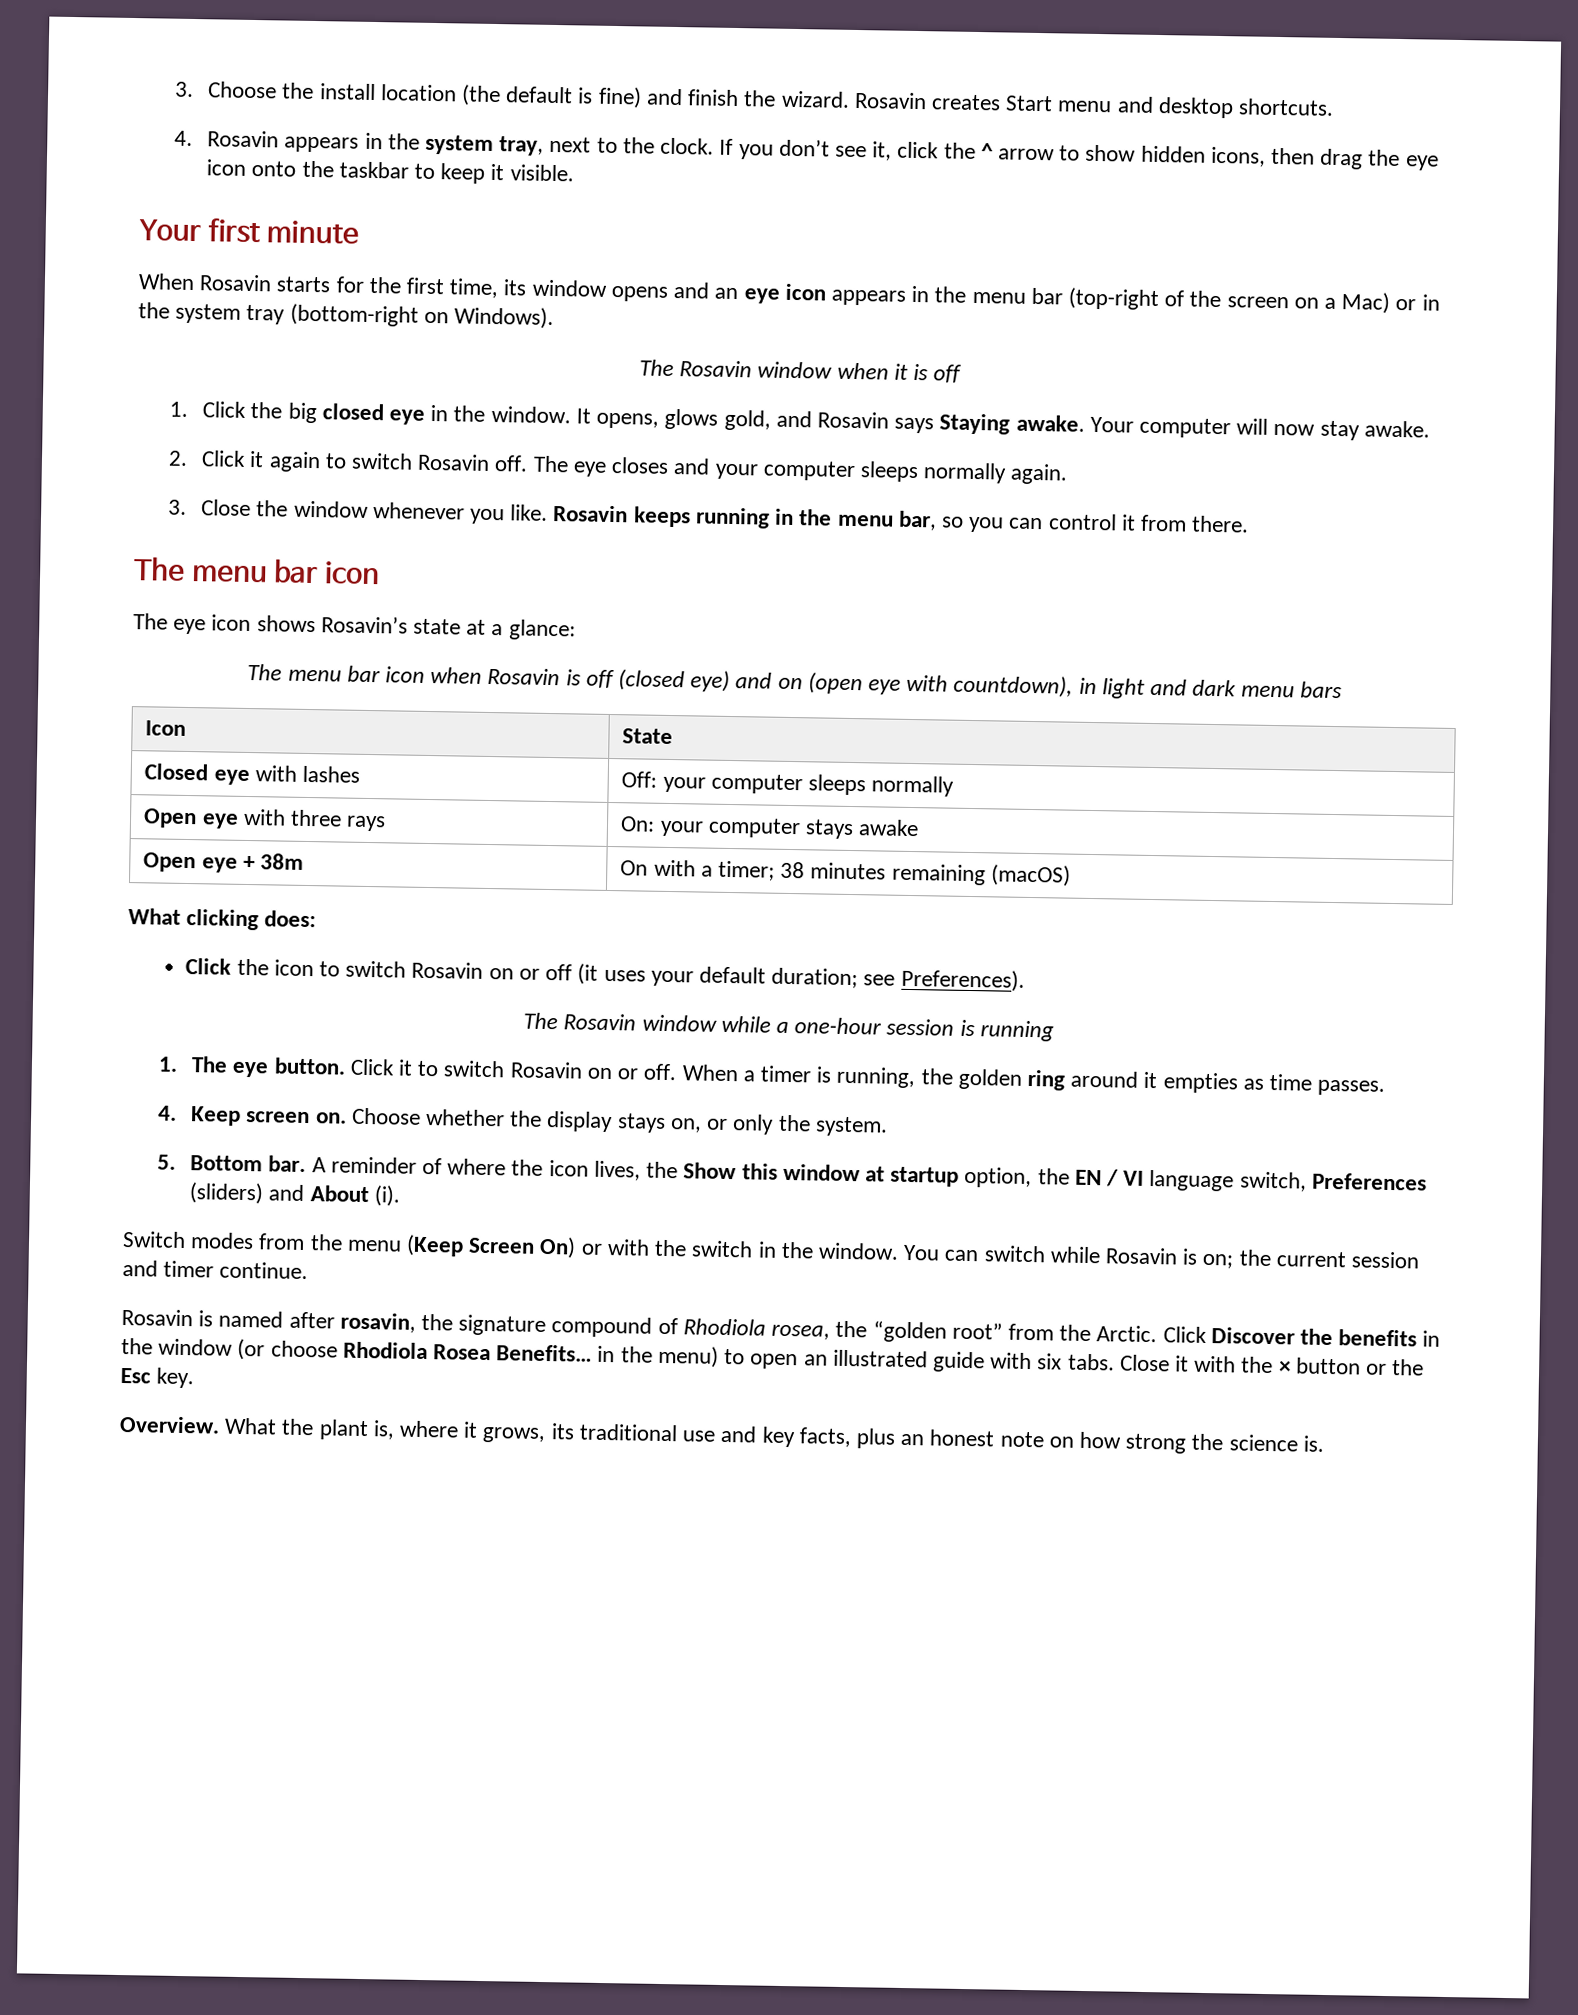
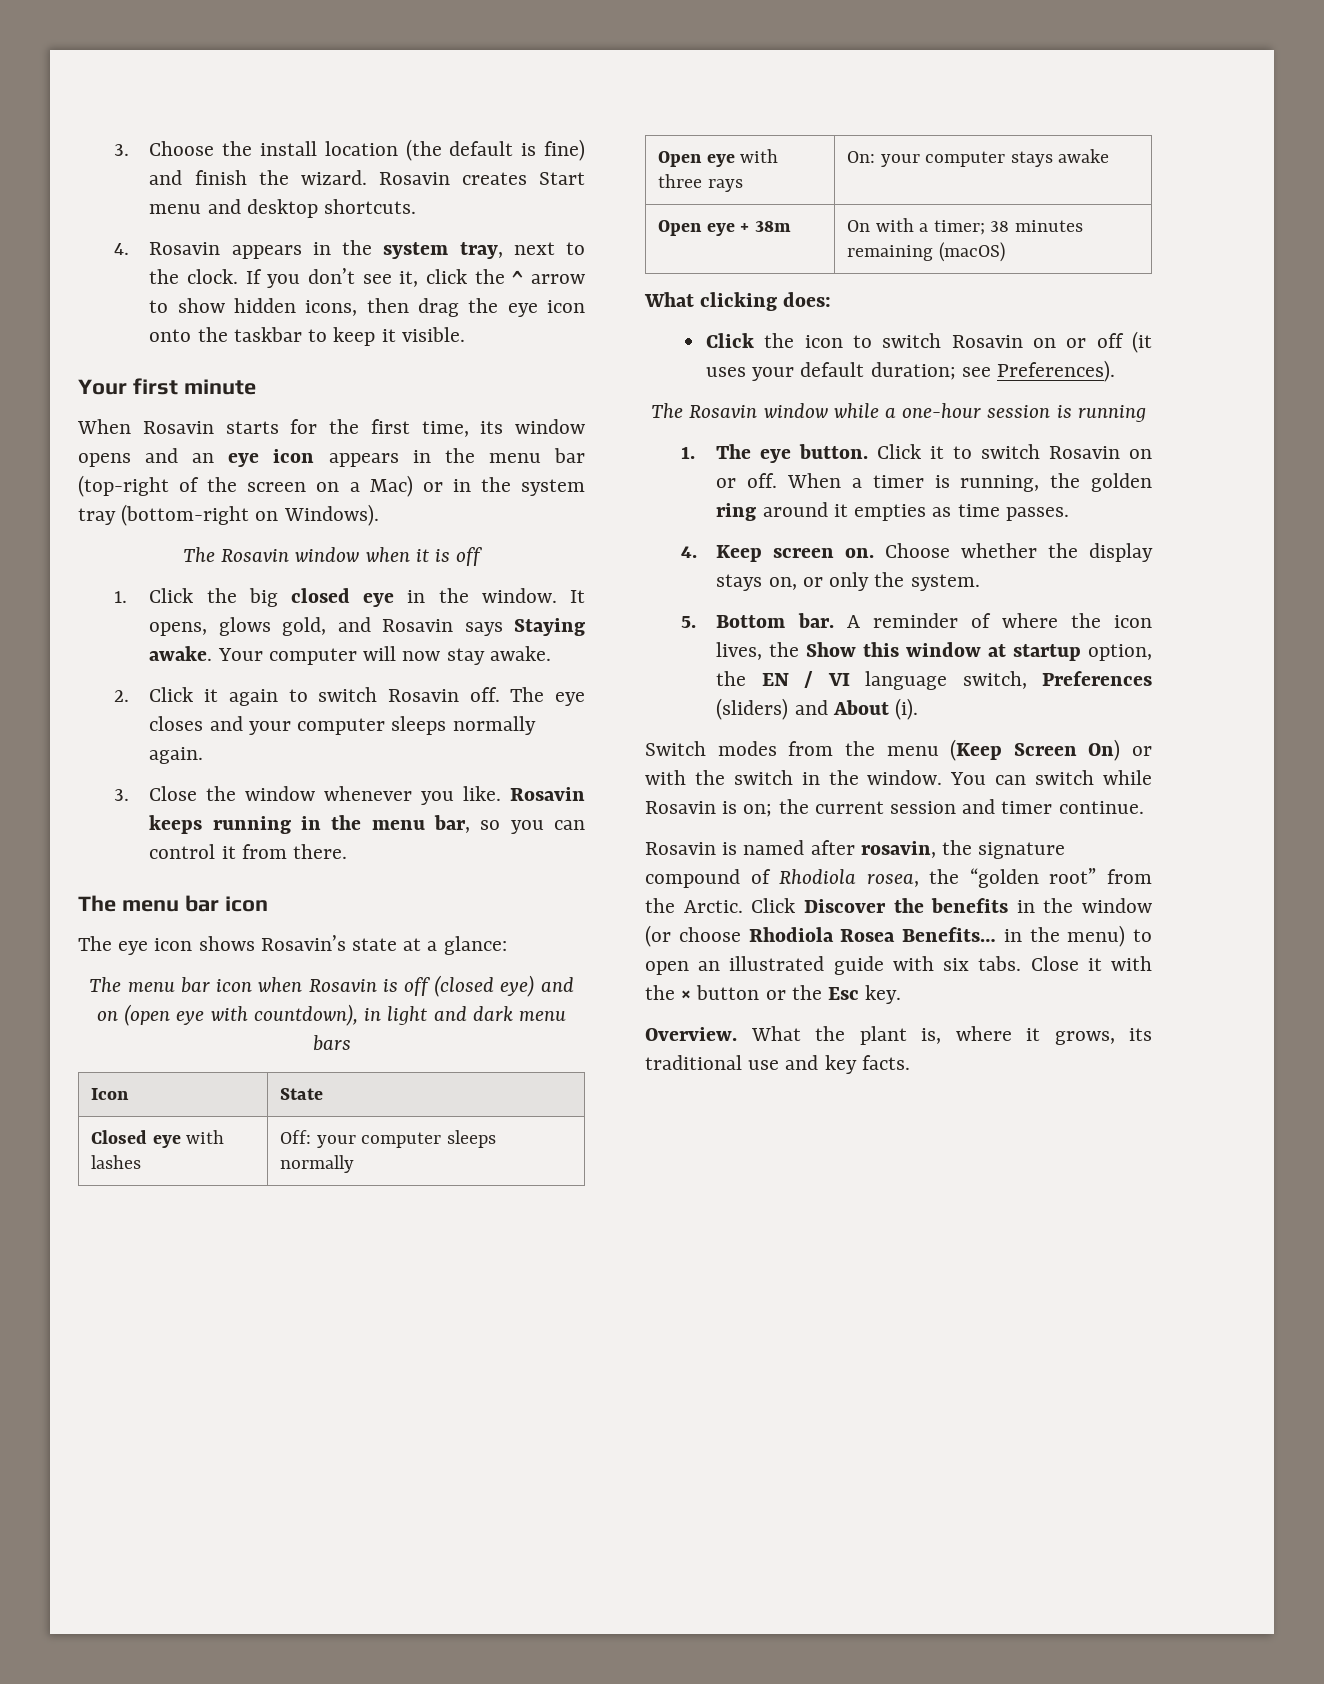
- What the plant is, where it grows, its traditional use and key facts, plus an honest note on how strong the science is.
+ What the plant is, where it grows, its traditional use and key facts.

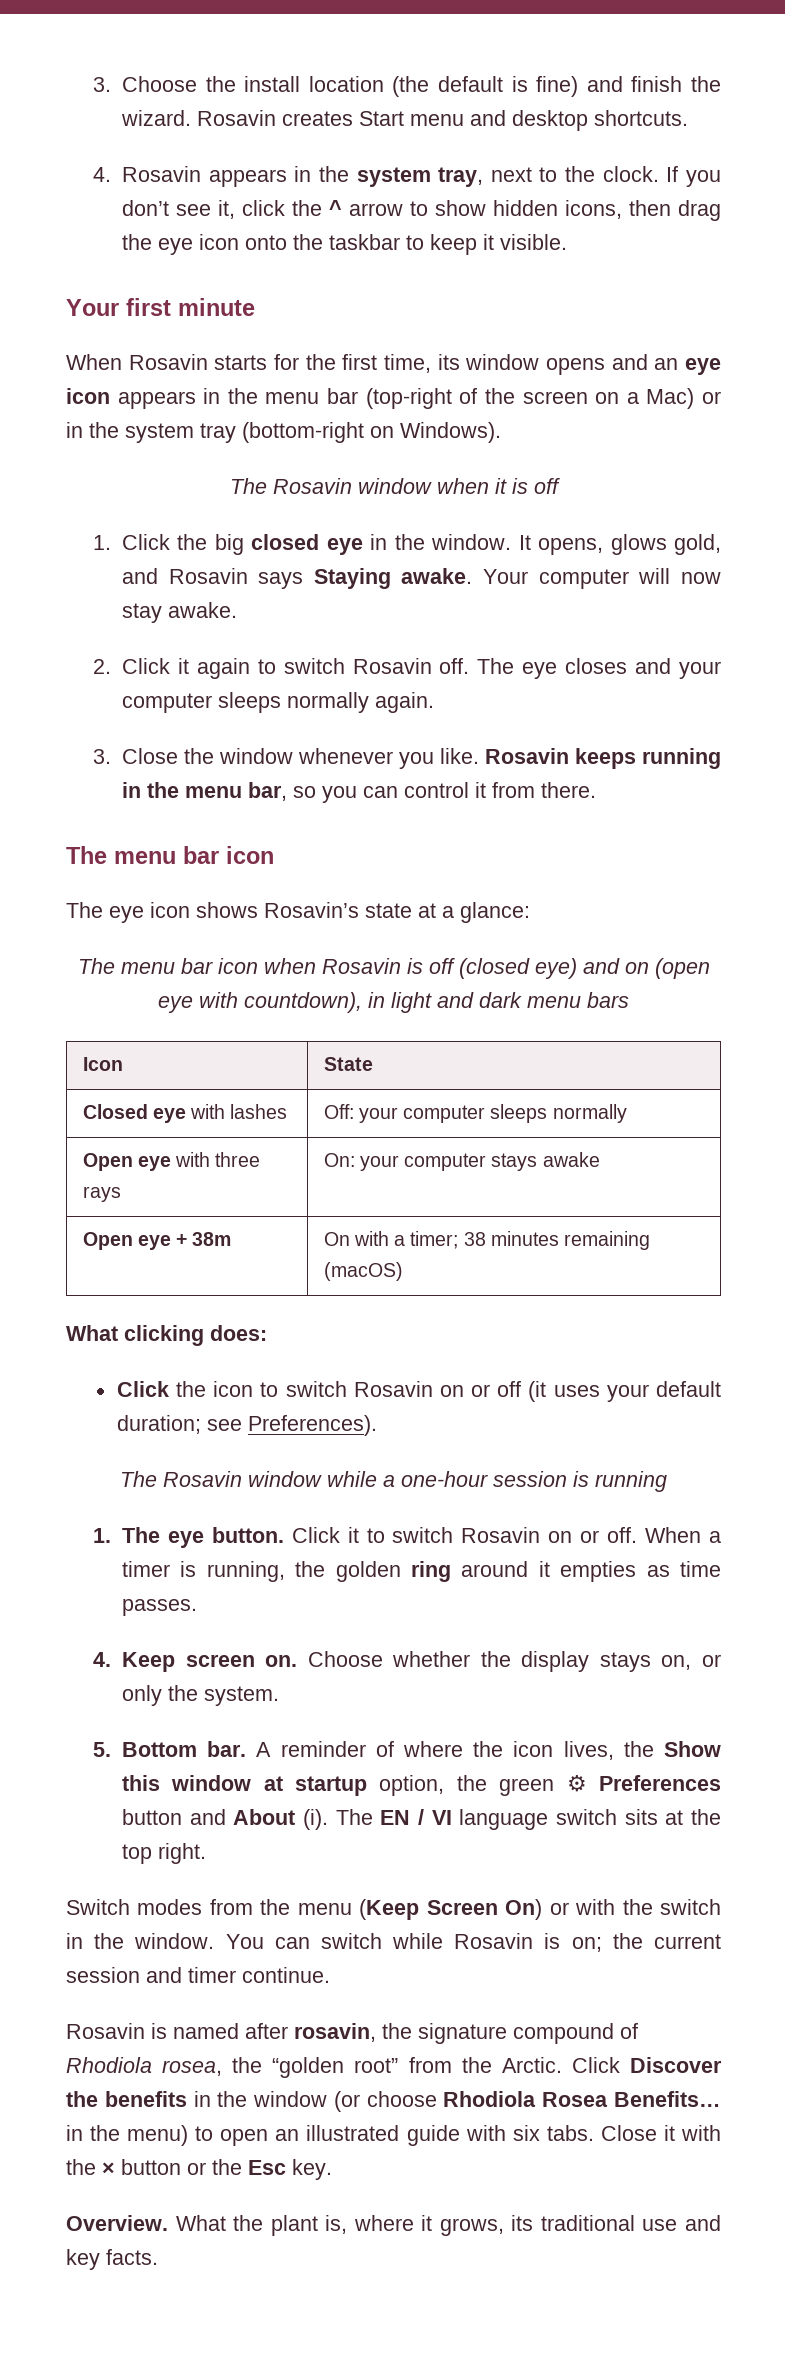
- A reminder of where the icon lives, the Show this window at startup option, the EN / VI language switch, Preferences (sliders) and About (i).
+ A reminder of where the icon lives, the Show this window at startup option, the green ⚙ Preferences button and About (i). The EN / VI language switch sits at the top right.

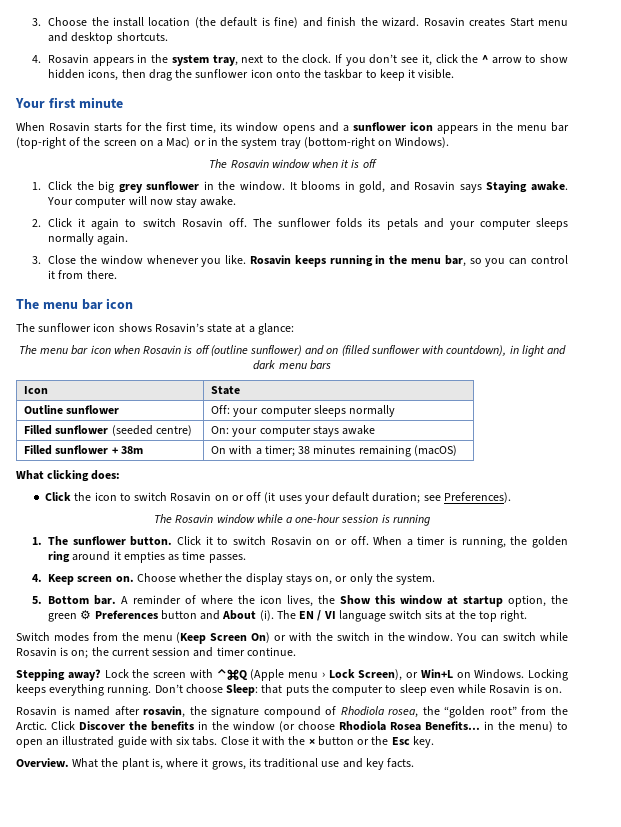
- If you don’t see it, click the ^ arrow to show hidden icons, then drag the eye icon onto the taskbar to keep it visible.
+ If you don’t see it, click the ^ arrow to show hidden icons, then drag the sunflower icon onto the taskbar to keep it visible.
- When Rosavin starts for the first time, its window opens and an eye icon appears in the menu bar (top-right of the screen on a Mac) or in the system tray (bottom-right on Windows).
+ When Rosavin starts for the first time, its window opens and a sunflower icon appears in the menu bar (top-right of the screen on a Mac) or in the system tray (bottom-right on Windows).
- 1. Click the big closed eye in the window.
+ 1. Click the big grey sunflower in the window.
- It opens, glows gold, and Rosavin says Staying awake.
+ It blooms in gold, and Rosavin says Staying awake.
- The eye closes and your computer sleeps normally again.
+ The sunflower folds its petals and your computer sleeps normally again.
- The eye icon shows Rosavin’s state at a glance:
+ The sunflower icon shows Rosavin’s state at a glance:
- The menu bar icon when Rosavin is off (closed eye) and on (open eye with countdown), in light and dark menu bars
+ The menu bar icon when Rosavin is off (outline sunflower) and on (filled sunflower with countdown), in light and dark menu bars
- Closed eye with lashes | Off: your computer sleeps normally
+ Outline sunflower | Off: your computer sleeps normally
- Open eye with three rays | On: your computer stays awake
+ Filled sunflower (seeded centre) | On: your computer stays awake
- Open eye + 38m | On with a timer; 38 minutes remaining (macOS)
+ Filled sunflower + 38m | On with a timer; 38 minutes remaining (macOS)
- 1. The eye button.
+ 1. The sunflower button.
+ Stepping away? Lock the screen with ⌃⌘Q (Apple menu › Lock Screen), or Win+L on Windows. Locking keeps everything running. Don’t choose Sleep: that puts the computer to sleep even while Rosavin is on.

